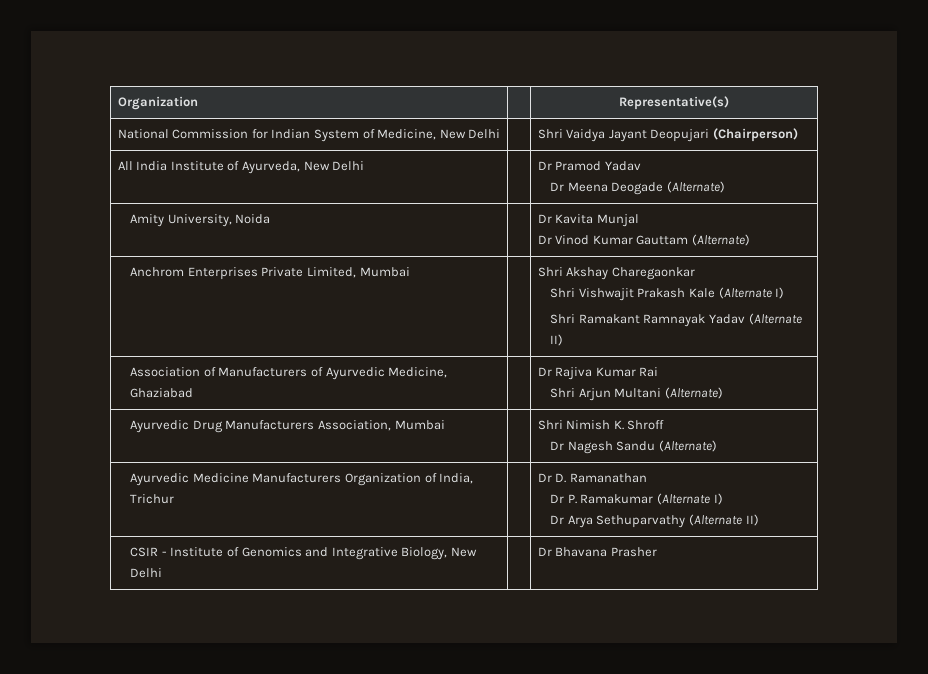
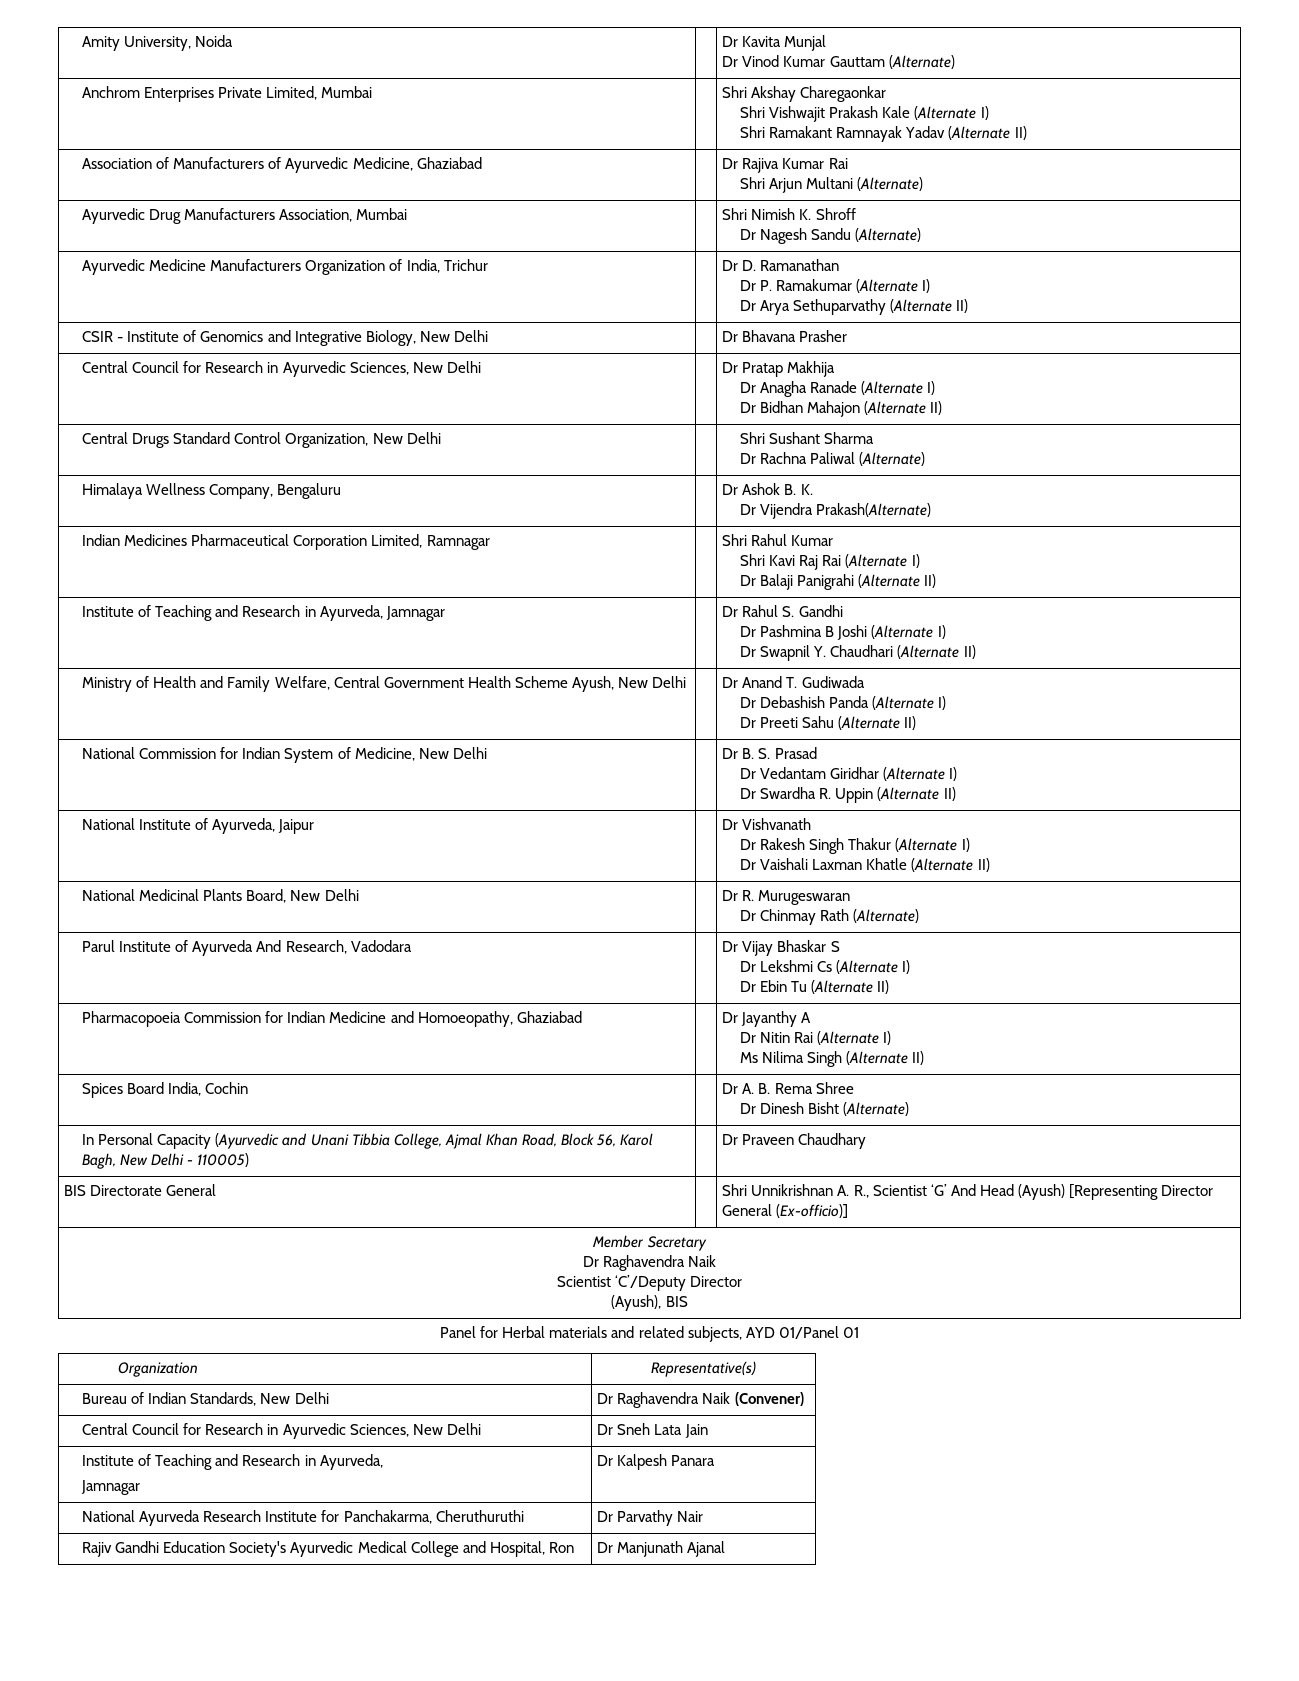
- Organization | | Representative(s)
- National Commission for Indian System of Medicine, New Delhi | | Shri Vaidya Jayant Deopujari (Chairperson)
- All India Institute of Ayurveda, New Delhi | | Dr Pramod Yadav
- Dr Meena Deogade (Alternate)
+ Central Council for Research in Ayurvedic Sciences, New Delhi | | Dr Pratap Makhija
+ Dr Anagha Ranade (Alternate I)
+ Dr Bidhan Mahajon (Alternate II)
+ Central Drugs Standard Control Organization, New Delhi | | Shri Sushant Sharma
+ Dr Rachna Paliwal (Alternate)
+ Himalaya Wellness Company, Bengaluru | | Dr Ashok B. K.
+ Dr Vijendra Prakash(Alternate)
+ Indian Medicines Pharmaceutical Corporation Limited, Ramnagar | | Shri Rahul Kumar
+ Shri Kavi Raj Rai (Alternate I)
+ Dr Balaji Panigrahi (Alternate II)
+ Institute of Teaching and Research in Ayurveda, Jamnagar | | Dr Rahul S. Gandhi
+ Dr Pashmina B Joshi (Alternate I)
+ Dr Swapnil Y. Chaudhari (Alternate II)
+ Ministry of Health and Family Welfare, Central Government Health Scheme Ayush, New Delhi | | Dr Anand T. Gudiwada
+ Dr Debashish Panda (Alternate I)
+ Dr Preeti Sahu (Alternate II)
+ National Commission for Indian System of Medicine, New Delhi | | Dr B. S. Prasad
+ Dr Vedantam Giridhar (Alternate I)
+ Dr Swardha R. Uppin (Alternate II)
+ National Institute of Ayurveda, Jaipur | | Dr Vishvanath
+ Dr Rakesh Singh Thakur (Alternate I)
+ Dr Vaishali Laxman Khatle (Alternate II)
+ National Medicinal Plants Board, New Delhi | | Dr R. Murugeswaran
+ Dr Chinmay Rath (Alternate)
+ Parul Institute of Ayurveda And Research, Vadodara | | Dr Vijay Bhaskar S
+ Dr Lekshmi Cs (Alternate I)
+ Dr Ebin Tu (Alternate II)
+ Pharmacopoeia Commission for Indian Medicine and Homoeopathy, Ghaziabad | | Dr Jayanthy A
+ Dr Nitin Rai (Alternate I)
+ Ms Nilima Singh (Alternate II)
+ Spices Board India, Cochin | | Dr A. B. Rema Shree
+ Dr Dinesh Bisht (Alternate)
+ In Personal Capacity (Ayurvedic and Unani Tibbia College, Ajmal Khan Road, Block 56, Karol Bagh, New Delhi - 110005) | | Dr Praveen Chaudhary
+ BIS Directorate General | | Shri Unnikrishnan A. R., Scientist ‘G’ And Head (Ayush) [Representing Director General (Ex-officio)]
+ Member Secretary
+ Dr Raghavendra Naik
+ Scientist ‘C’/Deputy Director
+ (Ayush), BIS
+ Panel for Herbal materials and related subjects, AYD 01/Panel 01
+ Organization | Representative(s)
+ Bureau of Indian Standards, New Delhi | Dr Raghavendra Naik (Convener)
+ Central Council for Research in Ayurvedic Sciences, New Delhi | Dr Sneh Lata Jain
+ Institute of Teaching and Research in Ayurveda,
+ Jamnagar | Dr Kalpesh Panara
+ National Ayurveda Research Institute for Panchakarma, Cheruthuruthi | Dr Parvathy Nair
+ Rajiv Gandhi Education Society's Ayurvedic Medical College and Hospital, Ron | Dr Manjunath Ajanal

